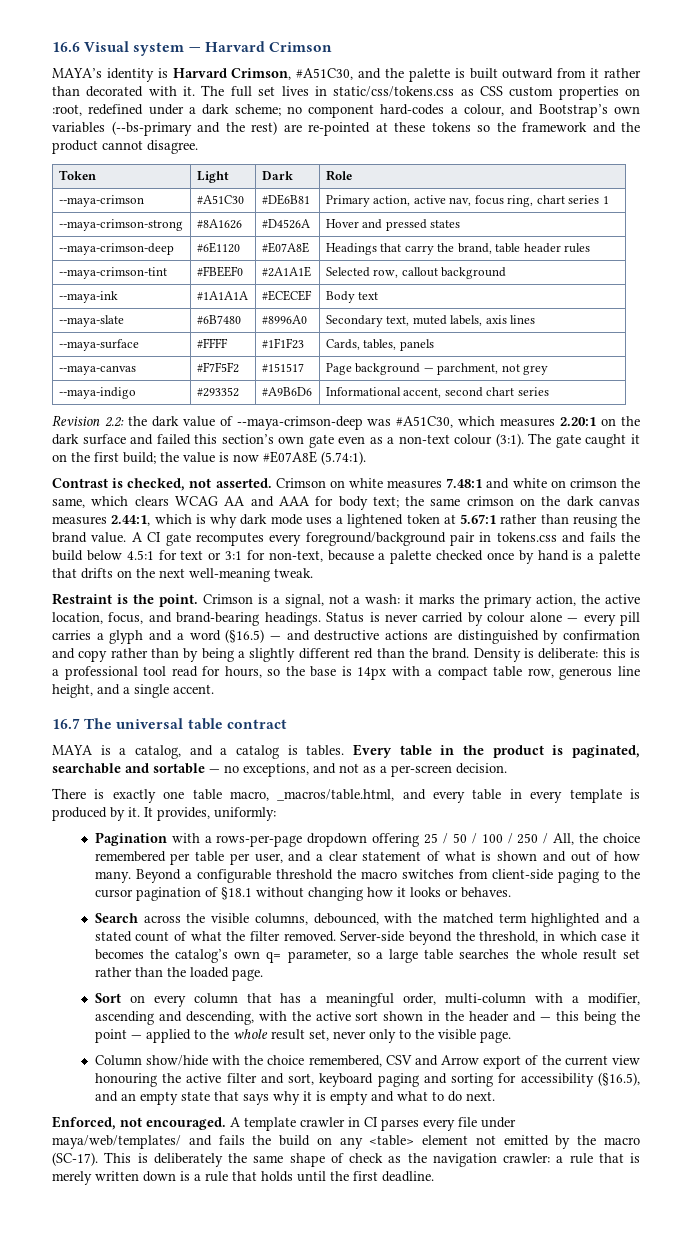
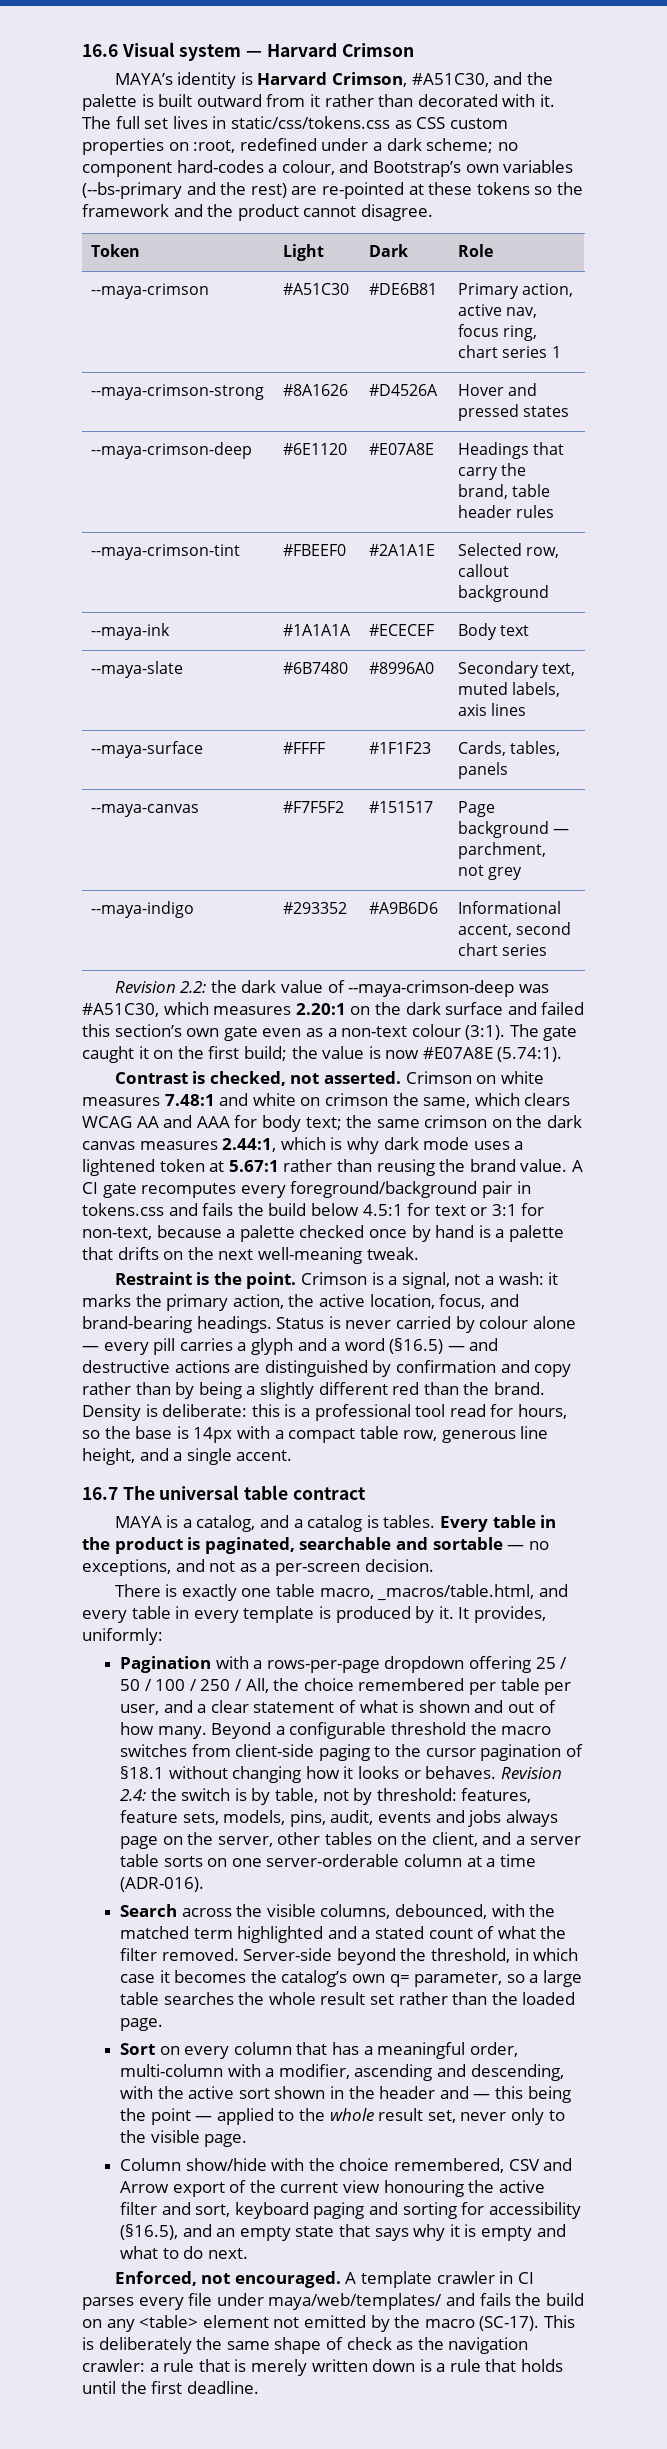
+ Revision 2.4: the switch is by table, not by threshold: features, feature sets, models, pins, audit, events and jobs always page on the server, other tables on the client, and a server table sorts on one server-orderable column at a time (ADR-016).

